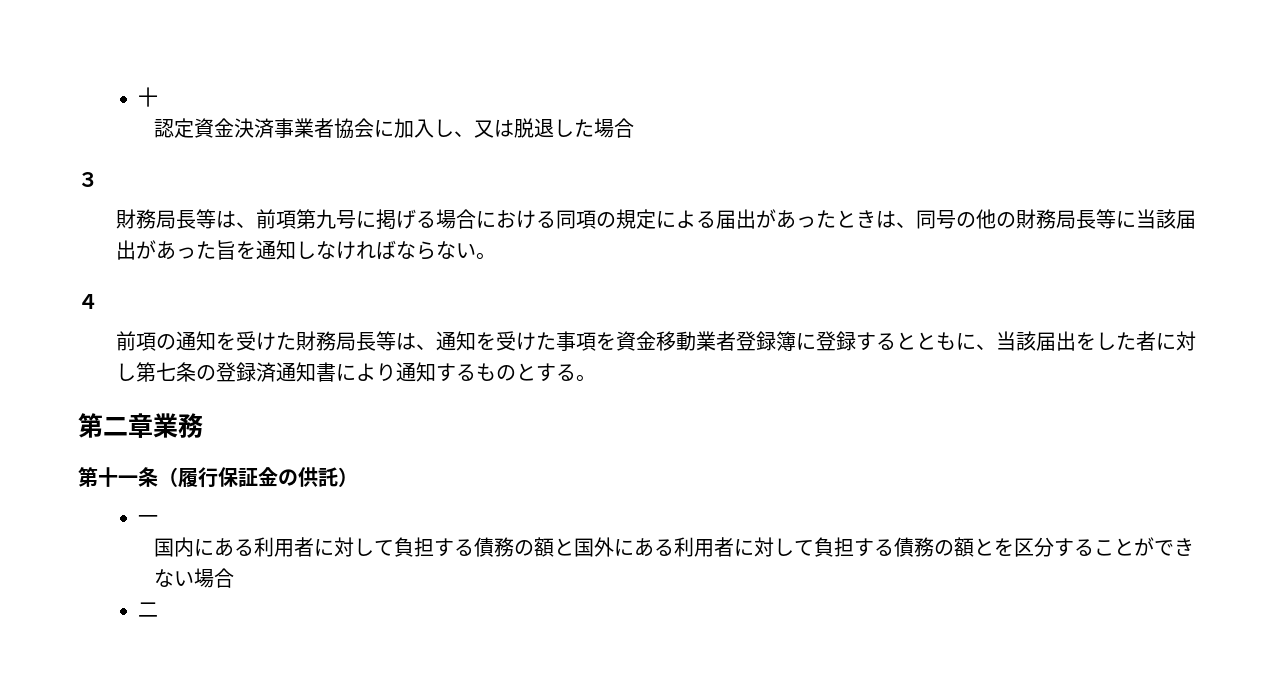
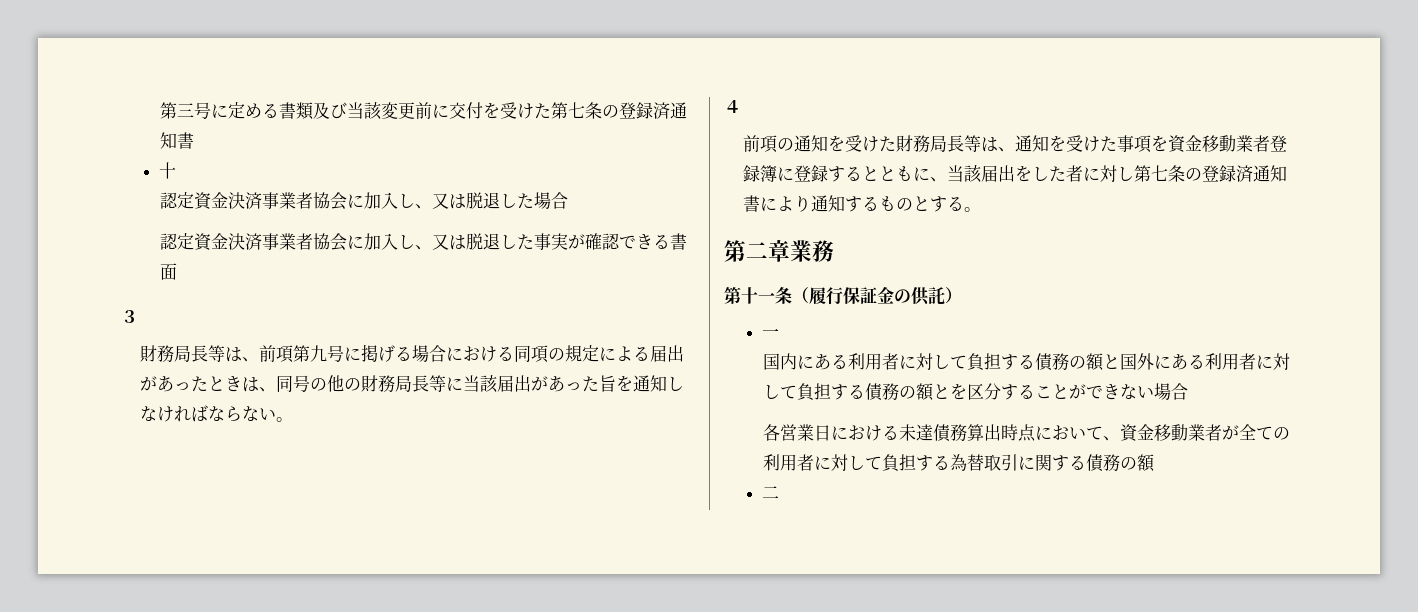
+ 第三号に定める書類及び当該変更前に交付を受けた第七条の登録済通知書
+ 認定資金決済事業者協会に加入し、又は脱退した事実が確認できる書面
+ 各営業日における未達債務算出時点において、資金移動業者が全ての利用者に対して負担する為替取引に関する債務の額

